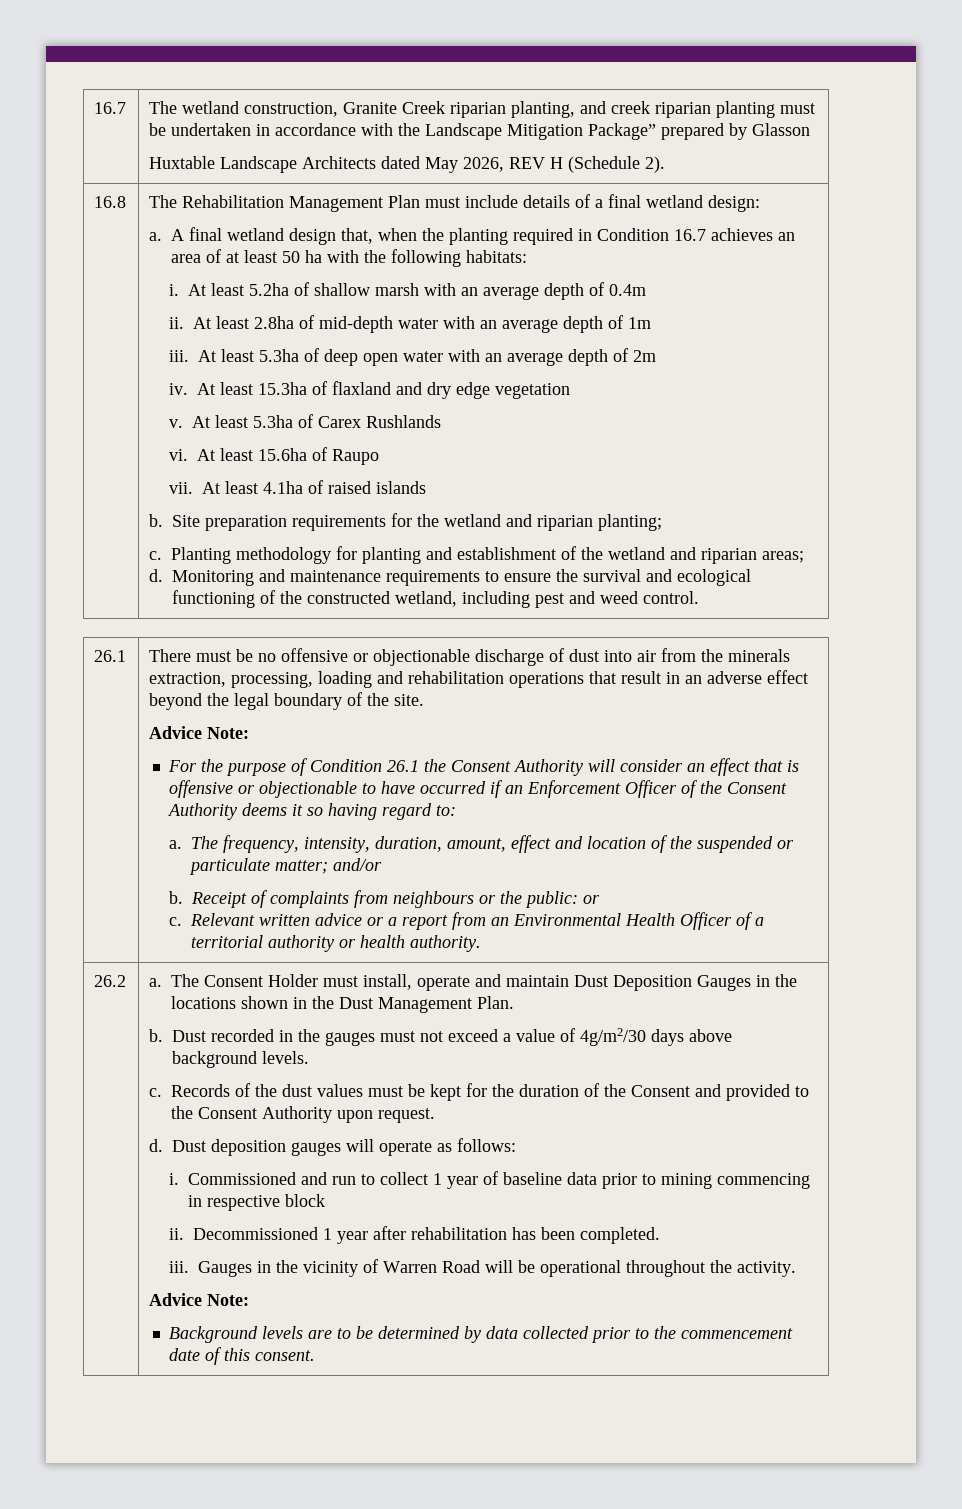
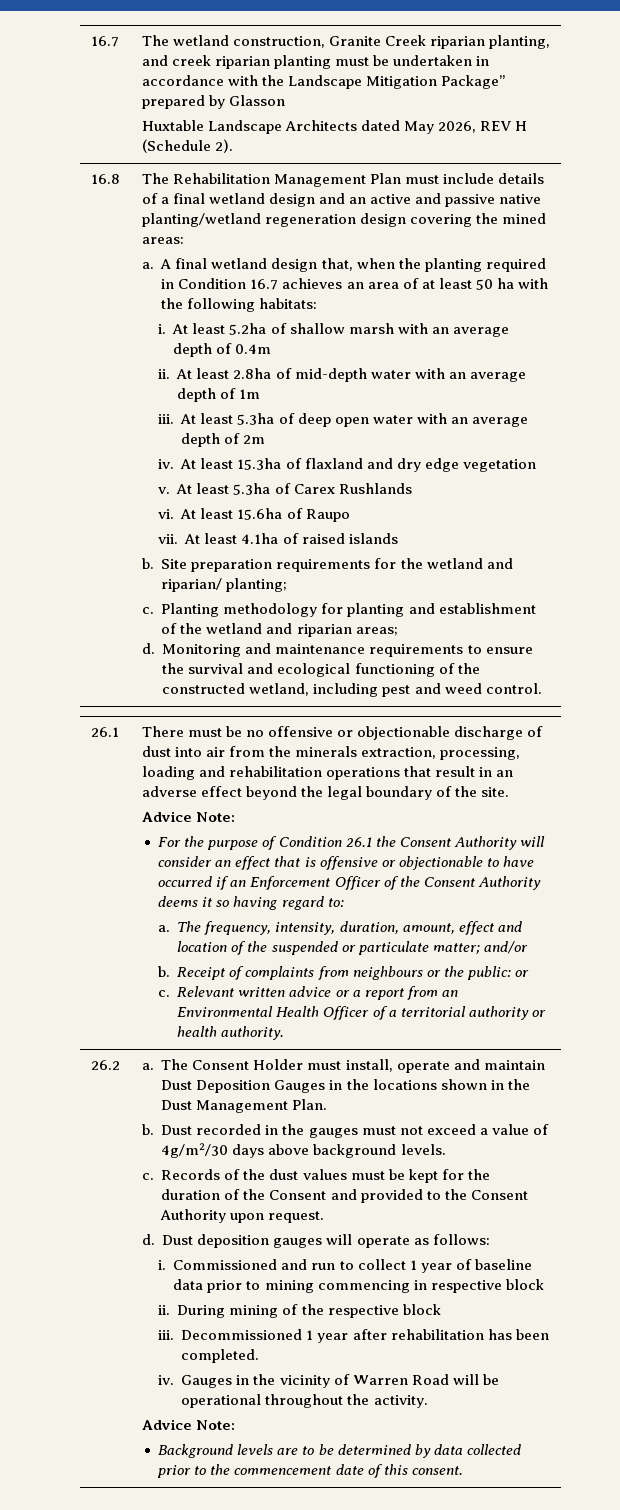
- The Rehabilitation Management Plan must include details of a final wetland design:
+ The Rehabilitation Management Plan must include details of a final wetland design and an active and passive native planting/wetland regeneration design covering the mined areas:
- Site preparation requirements for the wetland and riparian planting;
+ Site preparation requirements for the wetland and riparian/ planting;
+ During mining of the respective block
+ iii.
  Decommissioned 1 year after rehabilitation has been completed.
- iii.
+ iv.

